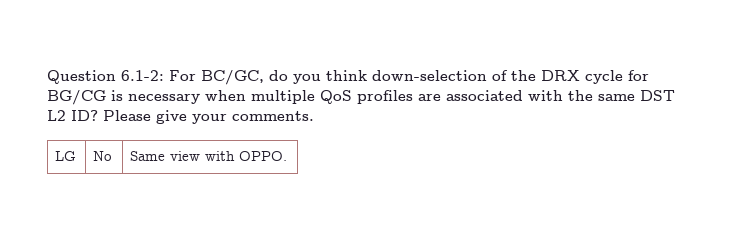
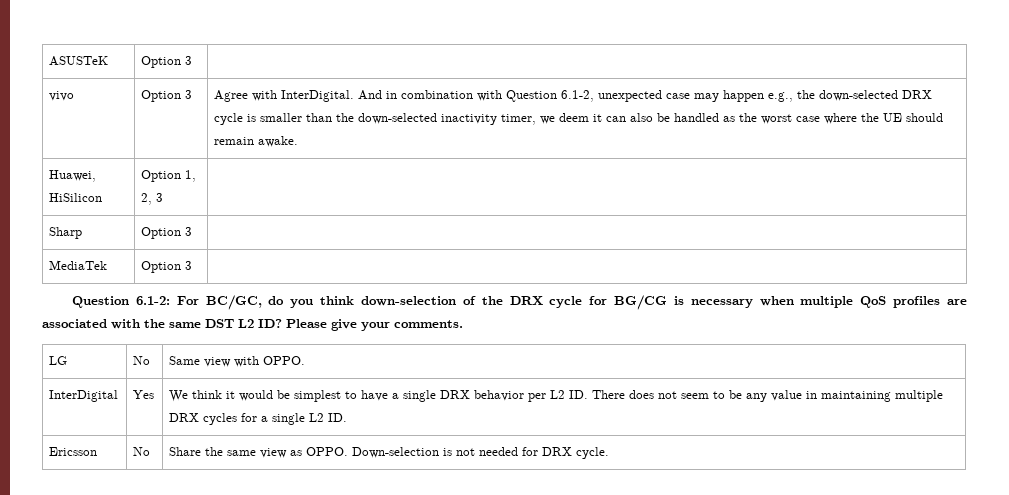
+ ASUSTeK | Option 3 |
+ vivo | Option 3 | Agree with InterDigital. And in combination with Question 6.1-2, unexpected case may happen e.g., the down-selected DRX cycle is smaller than the down-selected inactivity timer, we deem it can also be handled as the worst case where the UE should remain awake.
+ Huawei, HiSilicon | Option 1, 2, 3 |
+ Sharp | Option 3 |
+ MediaTek | Option 3 |
+ InterDigital | Yes | We think it would be simplest to have a single DRX behavior per L2 ID. There does not seem to be any value in maintaining multiple DRX cycles for a single L2 ID.
+ Ericsson | No | Share the same view as OPPO. Down-selection is not needed for DRX cycle.

